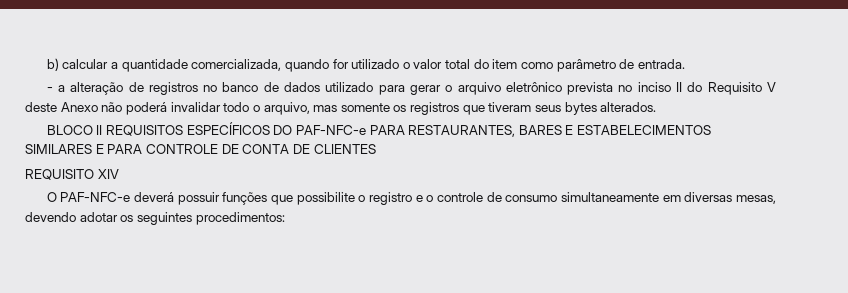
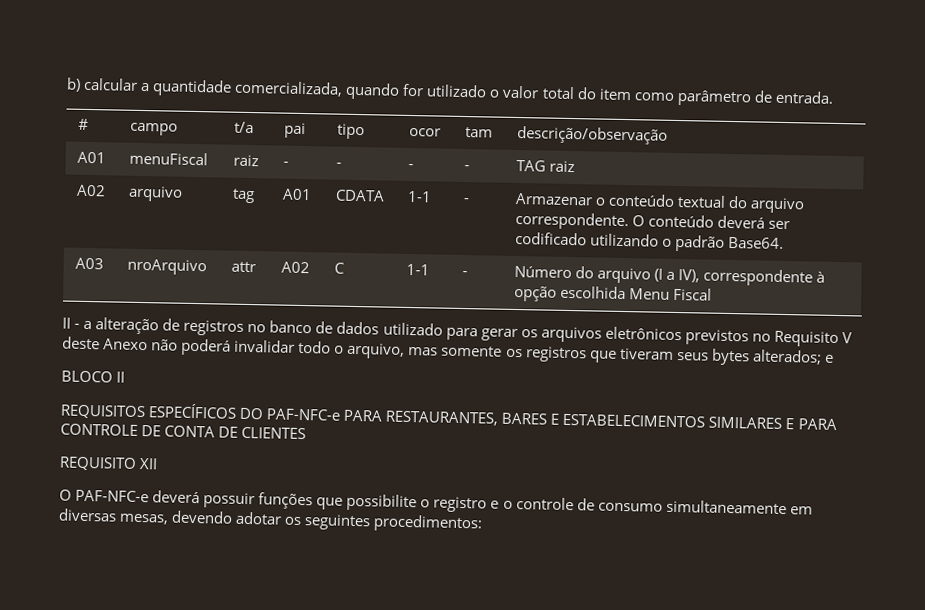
- - a alteração de registros no banco de dados utilizado para gerar o arquivo eletrônico prevista no inciso II do Requisito V deste Anexo não poderá invalidar todo o arquivo, mas somente os registros que tiveram seus bytes alterados.
+ # | campo | t/a | pai | tipo | ocor | tam | descrição/observação
+ A01 | menuFiscal | raiz | - | - | - | - | TAG raiz
+ A02 | arquivo | tag | A01 | CDATA | 1-1 | - | Armazenar o conteúdo textual do arquivo correspondente. O conteúdo deverá ser codificado utilizando o padrão Base64.
+ A03 | nroArquivo | attr | A02 | C | 1-1 | - | Número do arquivo (I a IV), correspondente à opção escolhida Menu Fiscal
+ II - a alteração de registros no banco de dados utilizado para gerar os arquivos eletrônicos previstos no Requisito V deste Anexo não poderá invalidar todo o arquivo, mas somente os registros que tiveram seus bytes alterados; e
- BLOCO II REQUISITOS ESPECÍFICOS DO PAF-NFC-e PARA RESTAURANTES, BARES E ESTABELECIMENTOS SIMILARES E PARA CONTROLE DE CONTA DE CLIENTES
+ BLOCO II
+ REQUISITOS ESPECÍFICOS DO PAF-NFC-e PARA RESTAURANTES, BARES E ESTABELECIMENTOS SIMILARES E PARA CONTROLE DE CONTA DE CLIENTES
- REQUISITO XIV
+ REQUISITO XII

